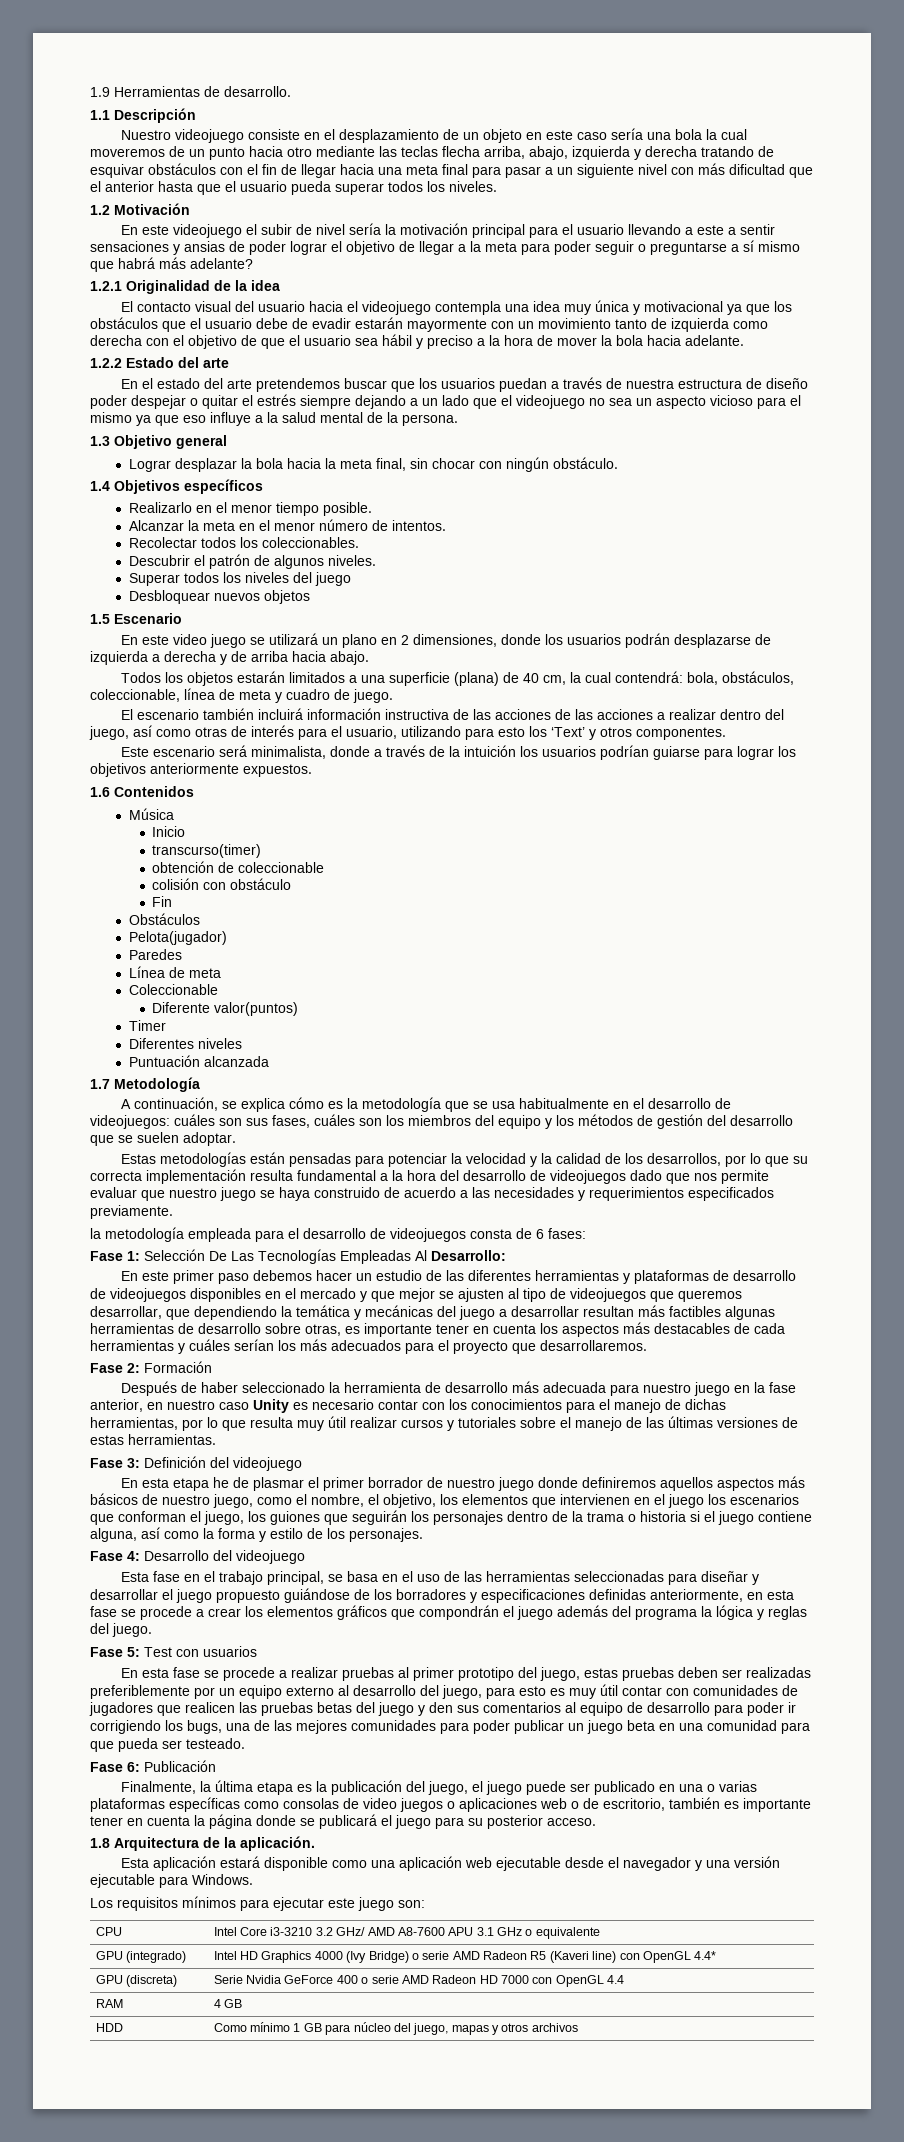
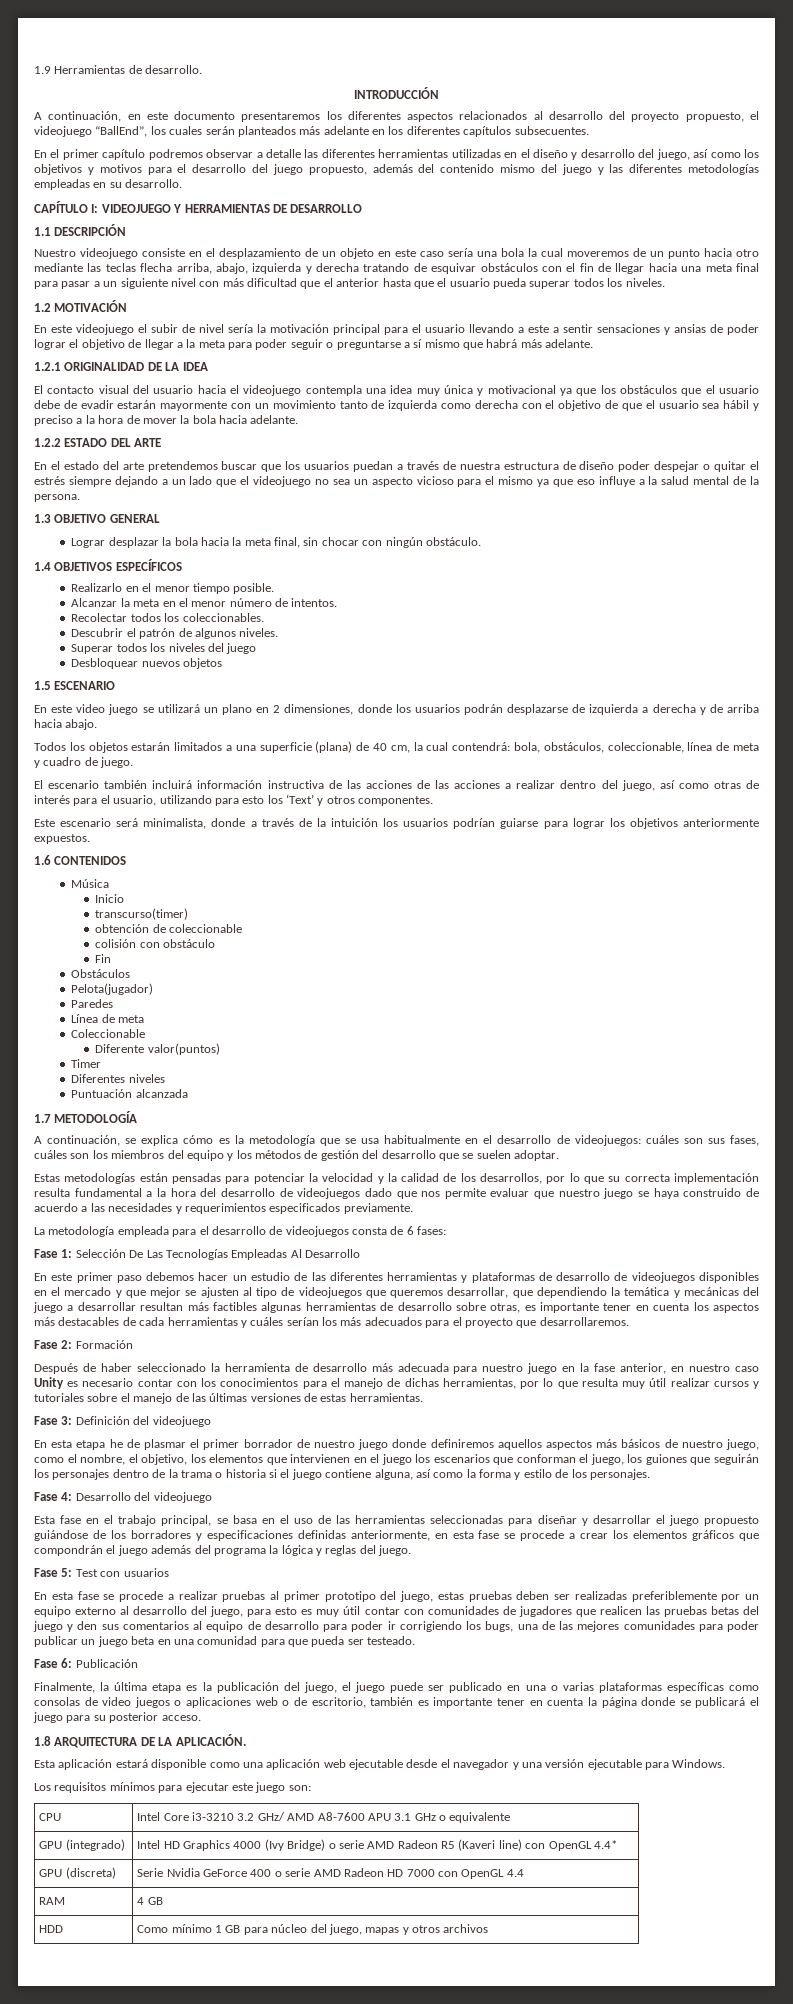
+ INTRODUCCIÓN
+ A continuación, en este documento presentaremos los diferentes aspectos relacionados al desarrollo del proyecto propuesto, el videojuego “BallEnd”, los cuales serán planteados más adelante en los diferentes capítulos subsecuentes.
+ En el primer capítulo podremos observar a detalle las diferentes herramientas utilizadas en el diseño y desarrollo del juego, así como los objetivos y motivos para el desarrollo del juego propuesto, además del contenido mismo del juego y las diferentes metodologías empleadas en su desarrollo.
+ CAPÍTULO I: VIDEOJUEGO Y HERRAMIENTAS DE DESARROLLO
- 1.1 Descripción
+ 1.1 DESCRIPCIÓN
- 1.2 Motivación
+ 1.2 MOTIVACIÓN
- En este videojuego el subir de nivel sería la motivación principal para el usuario llevando a este a sentir sensaciones y ansias de poder lograr el objetivo de llegar a la meta para poder seguir o preguntarse a sí mismo que habrá más adelante?
+ En este videojuego el subir de nivel sería la motivación principal para el usuario llevando a este a sentir sensaciones y ansias de poder lograr el objetivo de llegar a la meta para poder seguir o preguntarse a sí mismo que habrá más adelante.
- 1.2.1 Originalidad de la idea
+ 1.2.1 ORIGINALIDAD DE LA IDEA
- 1.2.2 Estado del arte
+ 1.2.2 ESTADO DEL ARTE
- 1.3 Objetivo general
+ 1.3 OBJETIVO GENERAL
- 1.4 Objetivos específicos
+ 1.4 OBJETIVOS ESPECÍFICOS
- 1.5 Escenario
+ 1.5 ESCENARIO
- 1.6 Contenidos
+ 1.6 CONTENIDOS
- 1.7 Metodología
+ 1.7 METODOLOGÍA
- la metodología empleada para el desarrollo de videojuegos consta de 6 fases:
+ La metodología empleada para el desarrollo de videojuegos consta de 6 fases:
- Fase 1: Selección De Las Tecnologías Empleadas Al Desarrollo:
+ Fase 1: Selección De Las Tecnologías Empleadas Al Desarrollo
- 1.8 Arquitectura de la aplicación.
+ 1.8 ARQUITECTURA DE LA APLICACIÓN.

